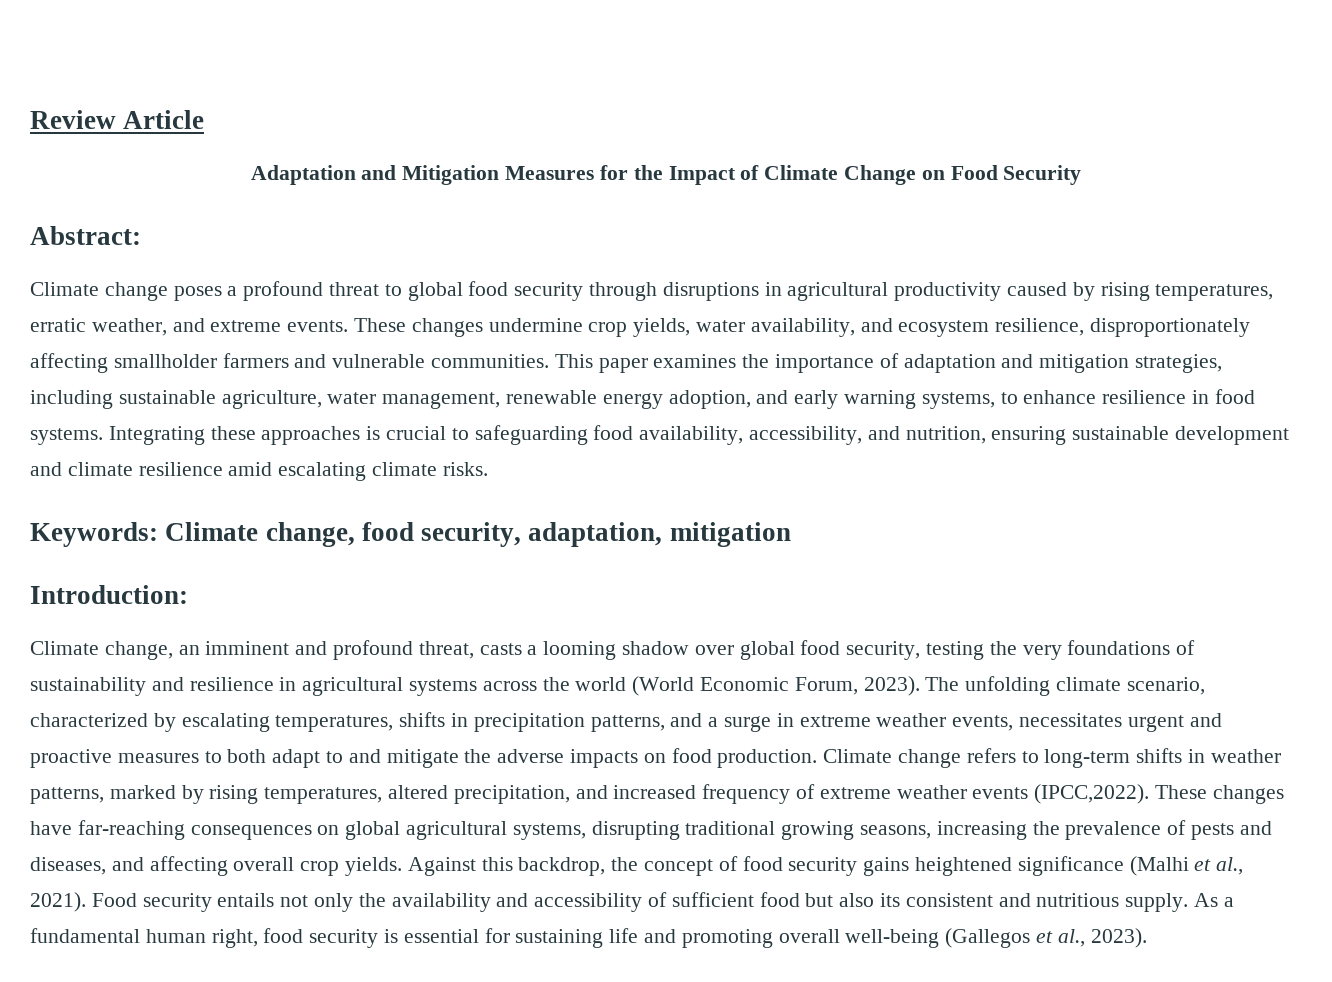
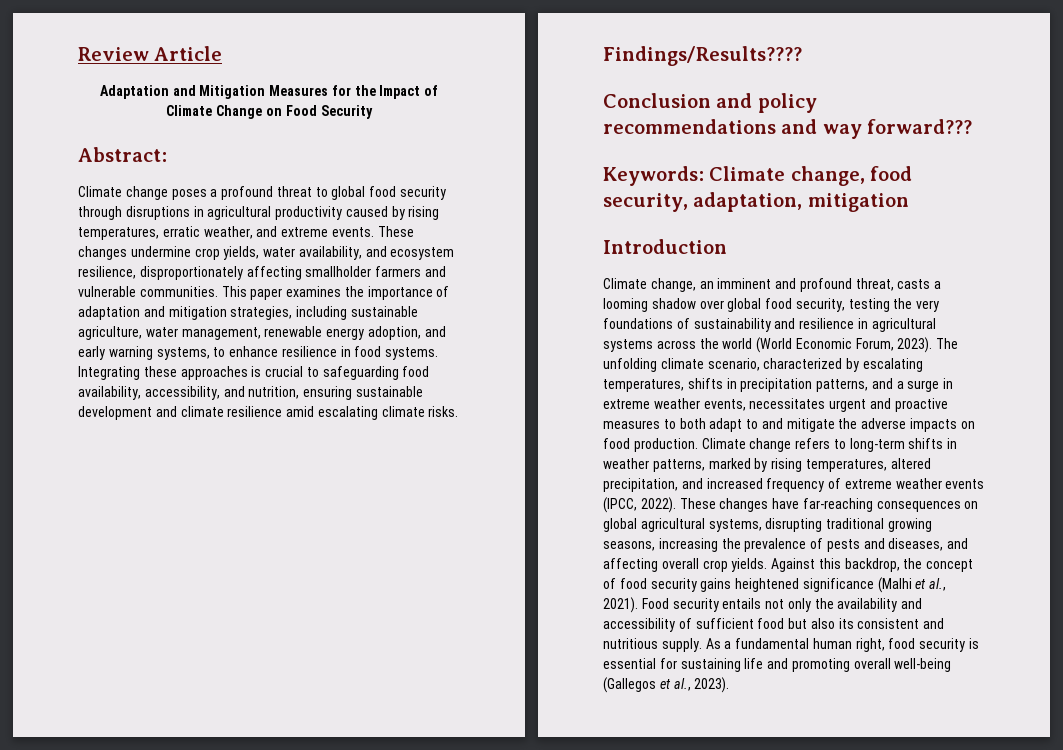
+ Findings/Results????
+ Conclusion and policy recommendations and way forward???
- Introduction:
+ Introduction
- Climate change refers to long-term shifts in weather patterns, marked by rising temperatures, altered precipitation, and increased frequency of extreme weather events (IPCC,2022).
+ Climate change refers to long-term shifts in weather patterns, marked by rising temperatures, altered precipitation, and increased frequency of extreme weather events (IPCC, 2022).

